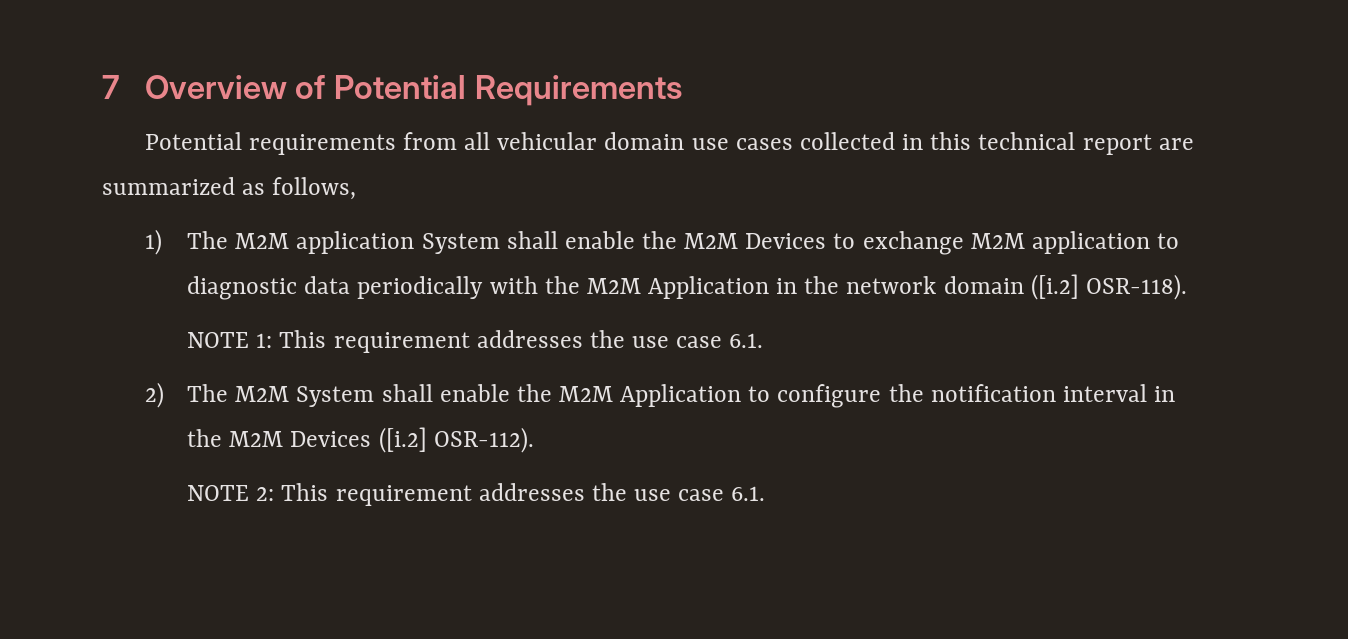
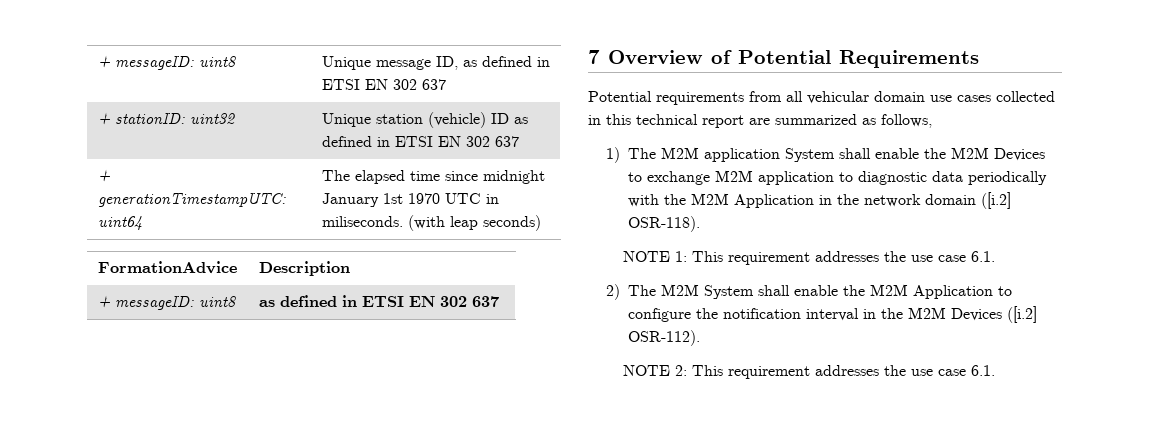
+ + messageID: uint8 | Unique message ID, as defined in ETSI EN 302 637
+ + stationID: uint32 | Unique station (vehicle) ID as defined in ETSI EN 302 637
+ + generationTimestampUTC: uint64 | The elapsed time since midnight January 1st 1970 UTC in miliseconds. (with leap seconds)
+ FormationAdvice | Description
+ + messageID: uint8 | as defined in ETSI EN 302 637

